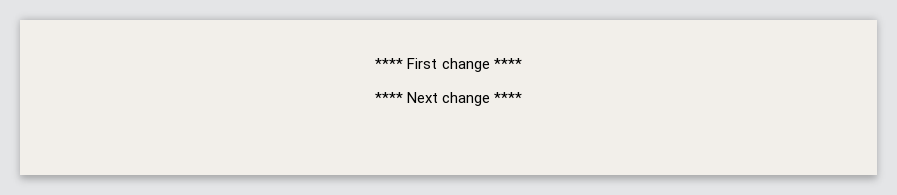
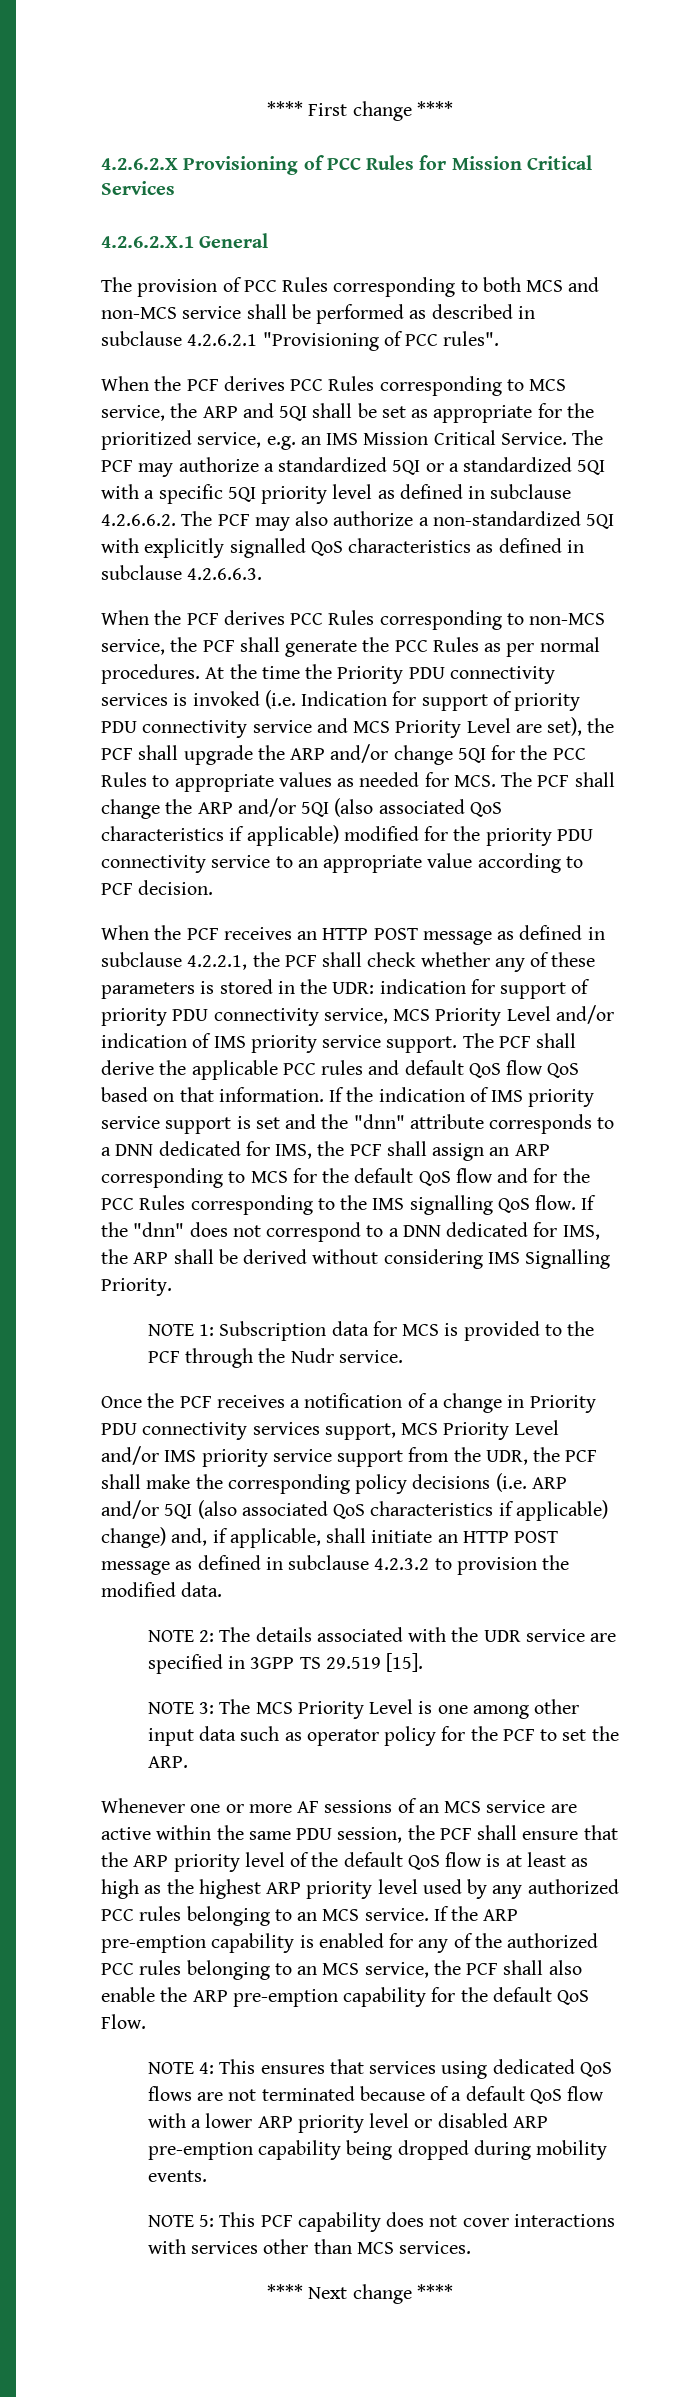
+ 4.2.6.2.X Provisioning of PCC Rules for Mission Critical Services
+ 4.2.6.2.X.1 General
+ The provision of PCC Rules corresponding to both MCS and non-MCS service shall be performed as described in subclause 4.2.6.2.1 "Provisioning of PCC rules".
+ When the PCF derives PCC Rules corresponding to MCS service, the ARP and 5QI shall be set as appropriate for the prioritized service, e.g. an IMS Mission Critical Service. The PCF may authorize a standardized 5QI or a standardized 5QI with a specific 5QI priority level as defined in subclause 4.2.6.6.2. The PCF may also authorize a non-standardized 5QI with explicitly signalled QoS characteristics as defined in subclause 4.2.6.6.3.
+ When the PCF derives PCC Rules corresponding to non-MCS service, the PCF shall generate the PCC Rules as per normal procedures. At the time the Priority PDU connectivity services is invoked (i.e. Indication for support of priority PDU connectivity service and MCS Priority Level are set), the PCF shall upgrade the ARP and/or change 5QI for the PCC Rules to appropriate values as needed for MCS. The PCF shall change the ARP and/or 5QI (also associated QoS characteristics if applicable) modified for the priority PDU connectivity service to an appropriate value according to PCF decision.
+ When the PCF receives an HTTP POST message as defined in subclause 4.2.2.1, the PCF shall check whether any of these parameters is stored in the UDR: indication for support of priority PDU connectivity service, MCS Priority Level and/or indication of IMS priority service support. The PCF shall derive the applicable PCC rules and default QoS flow QoS based on that information. If the indication of IMS priority service support is set and the "dnn" attribute corresponds to a DNN dedicated for IMS, the PCF shall assign an ARP corresponding to MCS for the default QoS flow and for the PCC Rules corresponding to the IMS signalling QoS flow. If the "dnn" does not correspond to a DNN dedicated for IMS, the ARP shall be derived without considering IMS Signalling Priority.
+ NOTE 1: Subscription data for MCS is provided to the PCF through the Nudr service.
+ Once the PCF receives a notification of a change in Priority PDU connectivity services support, MCS Priority Level and/or IMS priority service support from the UDR, the PCF shall make the corresponding policy decisions (i.e. ARP and/or 5QI (also associated QoS characteristics if applicable) change) and, if applicable, shall initiate an HTTP POST message as defined in subclause 4.2.3.2 to provision the modified data.
+ NOTE 2: The details associated with the UDR service are specified in 3GPP TS 29.519 [15].
+ NOTE 3: The MCS Priority Level is one among other input data such as operator policy for the PCF to set the ARP.
+ Whenever one or more AF sessions of an MCS service are active within the same PDU session, the PCF shall ensure that the ARP priority level of the default QoS flow is at least as high as the highest ARP priority level used by any authorized PCC rules belonging to an MCS service. If the ARP pre-emption capability is enabled for any of the authorized PCC rules belonging to an MCS service, the PCF shall also enable the ARP pre-emption capability for the default QoS Flow.
+ NOTE 4: This ensures that services using dedicated QoS flows are not terminated because of a default QoS flow with a lower ARP priority level or disabled ARP pre-emption capability being dropped during mobility events.
+ NOTE 5: This PCF capability does not cover interactions with services other than MCS services.

